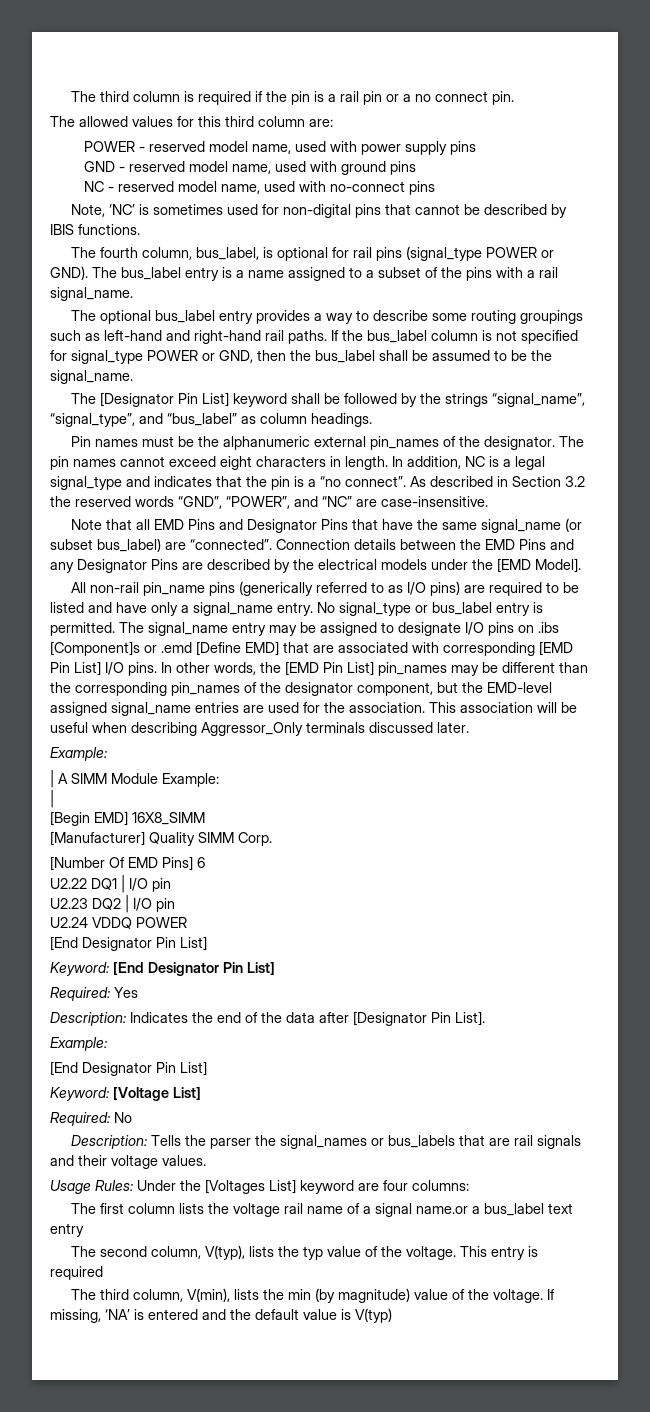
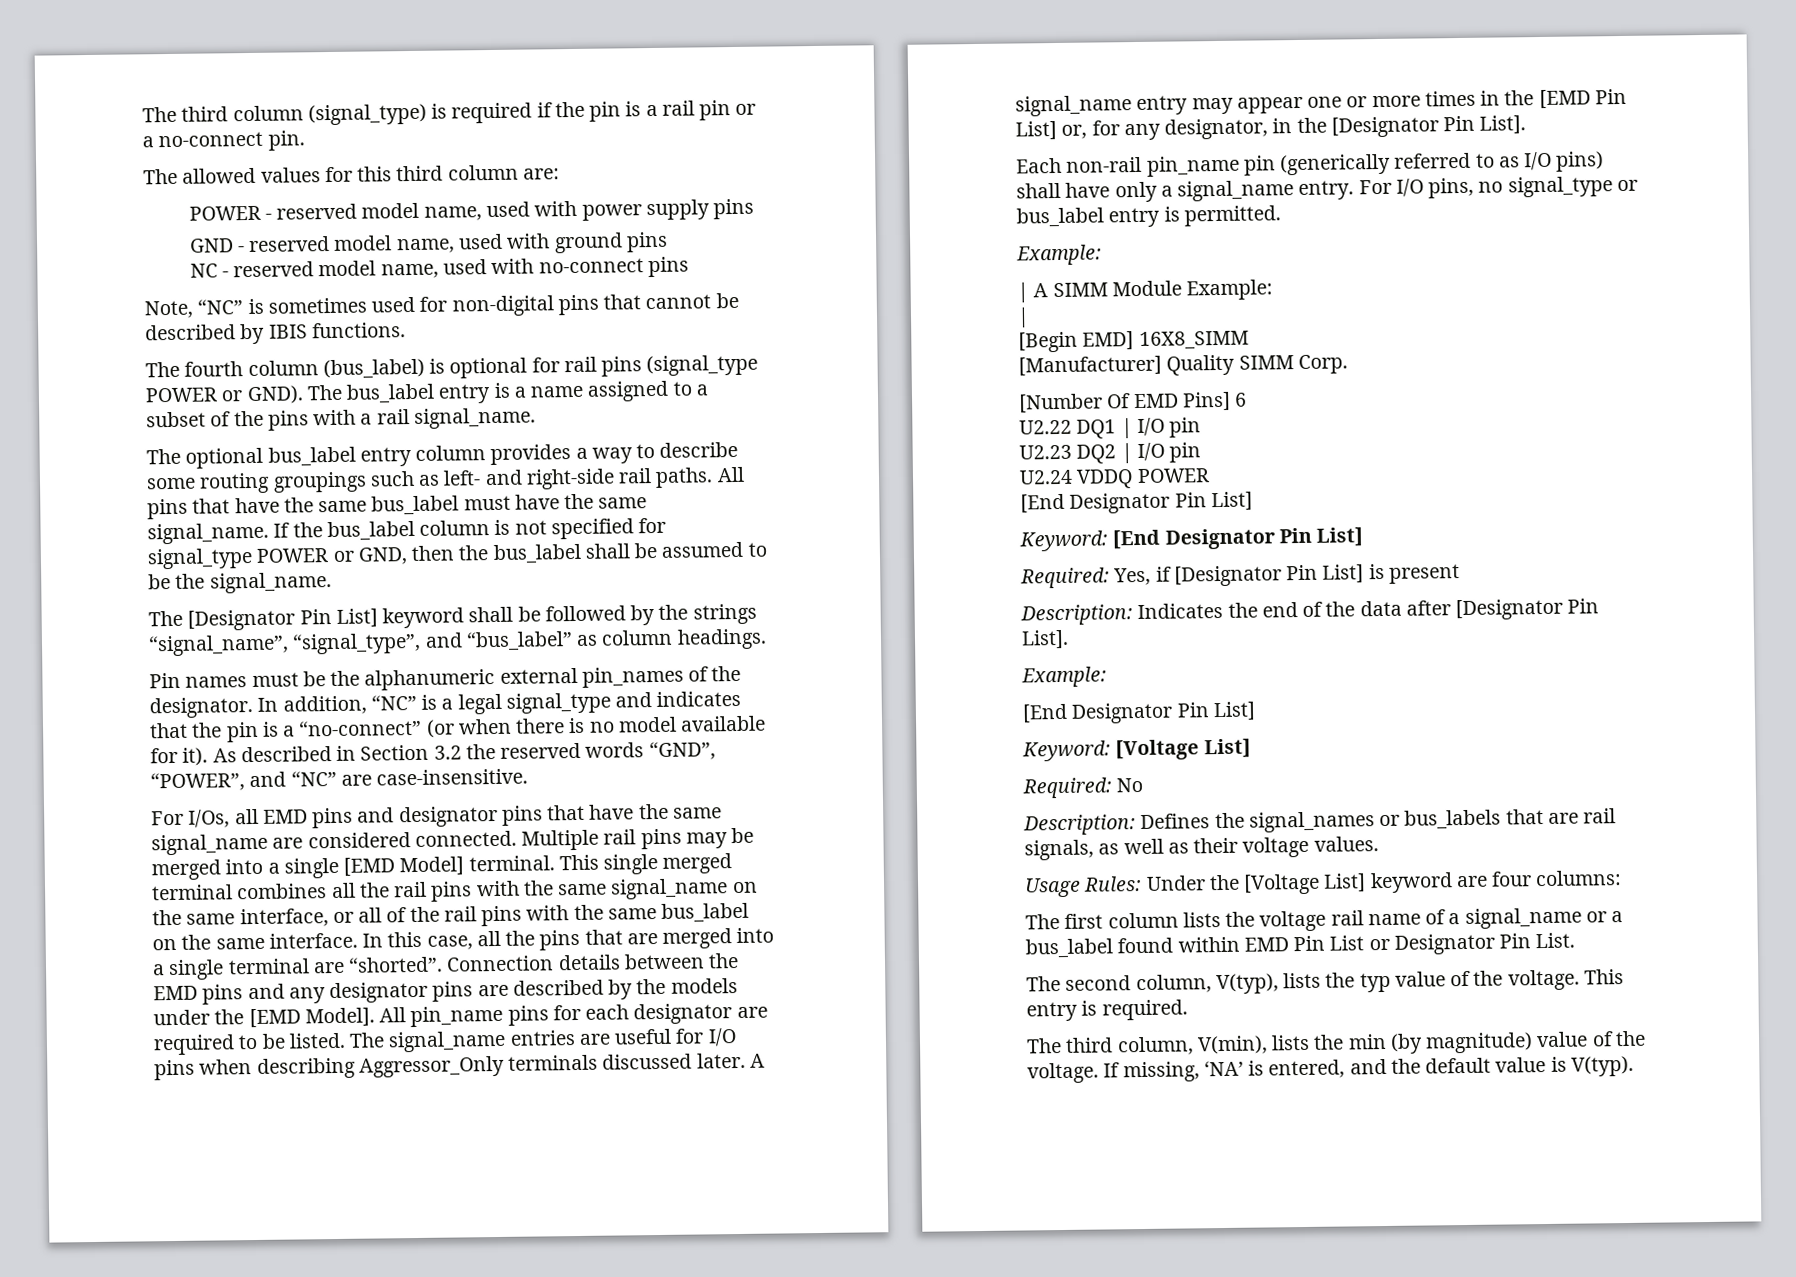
- The third column is required if the pin is a rail pin or a no connect pin.
+ The third column (signal_type) is required if the pin is a rail pin or a no-connect pin.
- Note, ‘NC’ is sometimes used for non-digital pins that cannot be described by IBIS functions.
+ Note, “NC” is sometimes used for non-digital pins that cannot be described by IBIS functions.
- The fourth column, bus_label, is optional for rail pins (signal_type POWER or GND).
+ The fourth column (bus_label) is optional for rail pins (signal_type POWER or GND).
- The optional bus_label entry provides a way to describe some routing groupings such as left-hand and right-hand rail paths.
+ The optional bus_label entry column provides a way to describe some routing groupings such as left- and right-side rail paths. All pins that have the same bus_label must have the same signal_name.
- The pin names cannot exceed eight characters in length.
- In addition, NC is a legal signal_type and indicates that the pin is a “no connect”.
+ In addition, “NC” is a legal signal_type and indicates that the pin is a “no-connect” (or when there is no model available for it).
- Note that all EMD Pins and Designator Pins that have the same signal_name (or subset bus_label) are “connected”.
+ For I/Os, all EMD pins and designator pins that have the same signal_name are considered connected. Multiple rail pins may be merged into a single [EMD Model] terminal. This single merged terminal combines all the rail pins with the same signal_name on the same interface, or all of the rail pins with the same bus_label on the same interface. In this case, all the pins that are merged into a single terminal are “shorted”.
- Connection details between the EMD Pins and any Designator Pins are described by the electrical models under the [EMD Model].
- All non-rail pin_name pins (generically referred to as I/O pins) are required to be listed and have only a signal_name entry.
+ Connection details between the EMD pins and any designator pins are described by the models under the [EMD Model]. All pin_name pins for each designator are required to be listed. The signal_name entries are useful for I/O pins when describing Aggressor_Only terminals discussed later. A signal_name entry may appear one or more times in the [EMD Pin List] or, for any designator, in the [Designator Pin List].
+ Each non-rail pin_name pin (generically referred to as I/O pins) shall have only a signal_name entry.
- No signal_type or bus_label entry is permitted. The signal_name entry may be assigned to designate I/O pins on .ibs [Component]s or .emd [Define EMD] that are associated with corresponding [EMD Pin List] I/O pins. In other words, the [EMD Pin List] pin_names may be different than the corresponding pin_names of the designator component, but the EMD-level assigned signal_name entries are used for the association. This association will be useful when describing Aggressor_Only terminals discussed later.
+ For I/O pins, no signal_type or bus_label entry is permitted.
- Required: Yes
+ Required: Yes, if [Designator Pin List] is present
- Description: Tells the parser the signal_names or bus_labels that are rail signals and their voltage values.
+ Description: Defines the signal_names or bus_labels that are rail signals, as well as their voltage values.
- Usage Rules: Under the [Voltages List] keyword are four columns:
+ Usage Rules: Under the [Voltage List] keyword are four columns:
- The first column lists the voltage rail name of a signal name.or a bus_label text entry
+ The first column lists the voltage rail name of a signal_name or a bus_label found within EMD Pin List or Designator Pin List.
- This entry is required
+ This entry is required.
- If missing, ‘NA’ is entered and the default value is V(typ)
+ If missing, ‘NA’ is entered, and the default value is V(typ).

